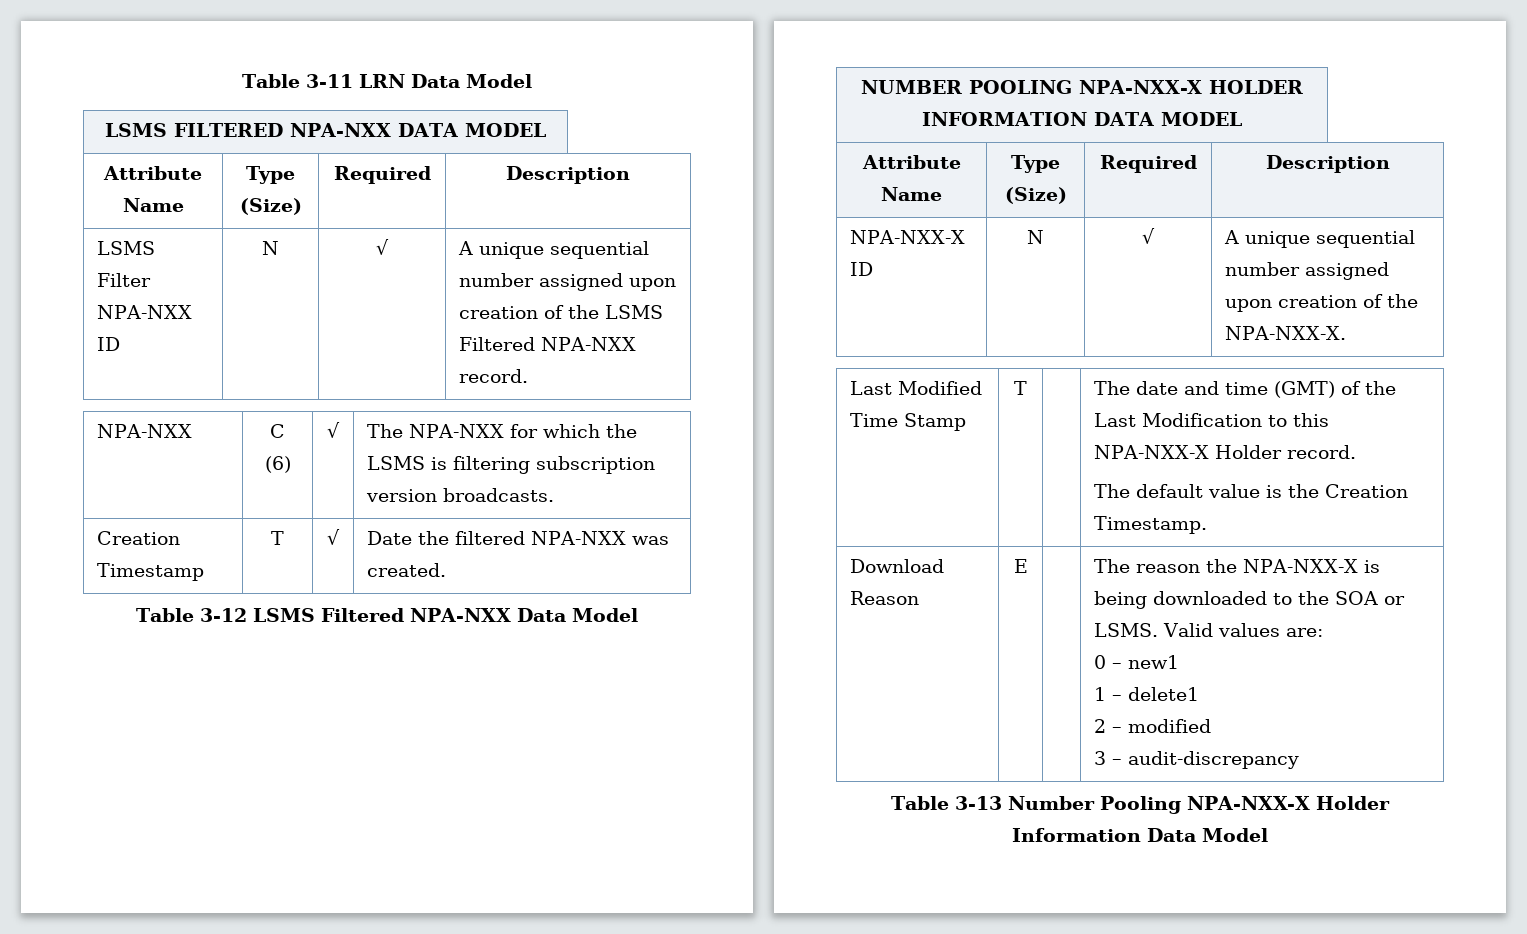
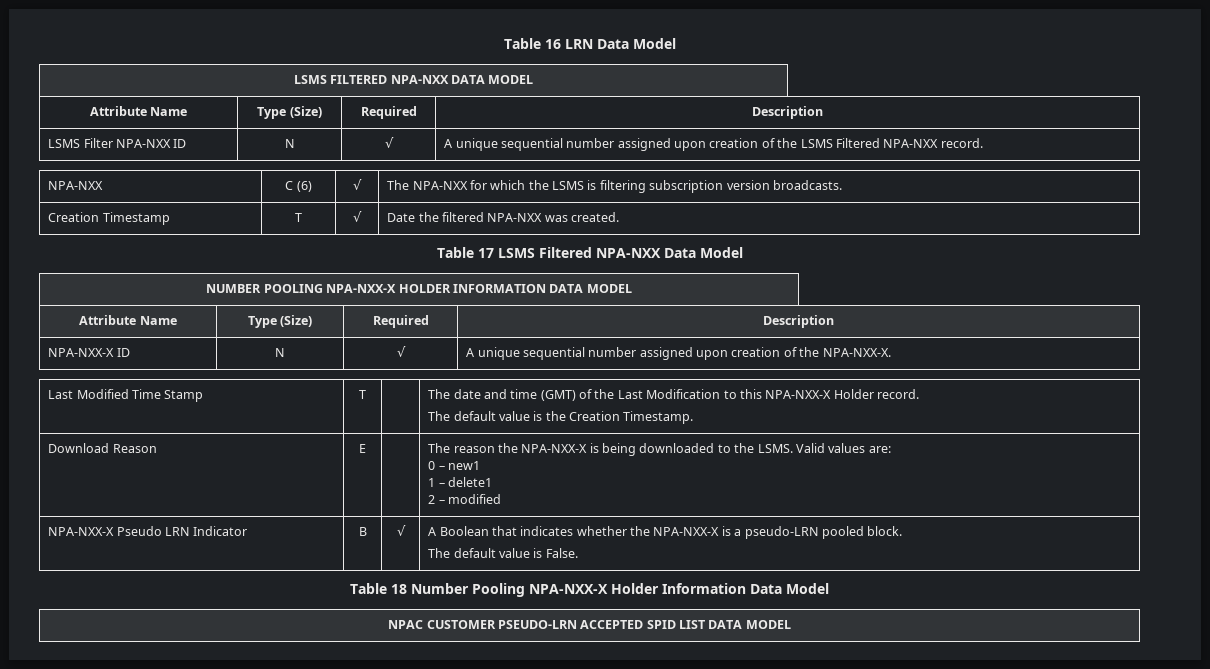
- Table 3-11 LRN Data Model
+ Table 16 LRN Data Model
- Table 3-12 LSMS Filtered NPA-NXX Data Model
+ Table 17 LSMS Filtered NPA-NXX Data Model
- Download Reason | E | | The reason the NPA-NXX-X is being downloaded to the SOA or LSMS. Valid values are:
+ Download Reason | E | | The reason the NPA-NXX-X is being downloaded to the LSMS. Valid values are:
  0 – new1
  1 – delete1
  2 – modified
- 3 – audit-discrepancy
- Table 3-13 Number Pooling NPA-NXX-X Holder Information Data Model
+ NPA-NXX-X Pseudo LRN Indicator | B | √ | A Boolean that indicates whether the NPA-NXX-X is a pseudo-LRN pooled block.
+ The default value is False.
+ Table 18 Number Pooling NPA-NXX-X Holder Information Data Model
+ NPAC CUSTOMER PSEUDO-LRN ACCEPTED SPID LIST DATA MODEL

